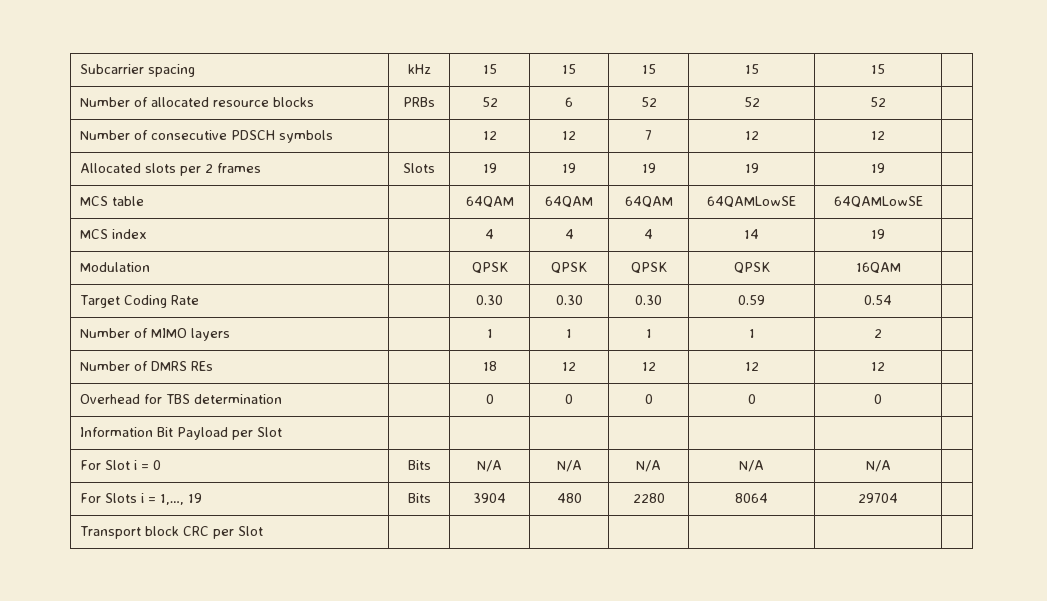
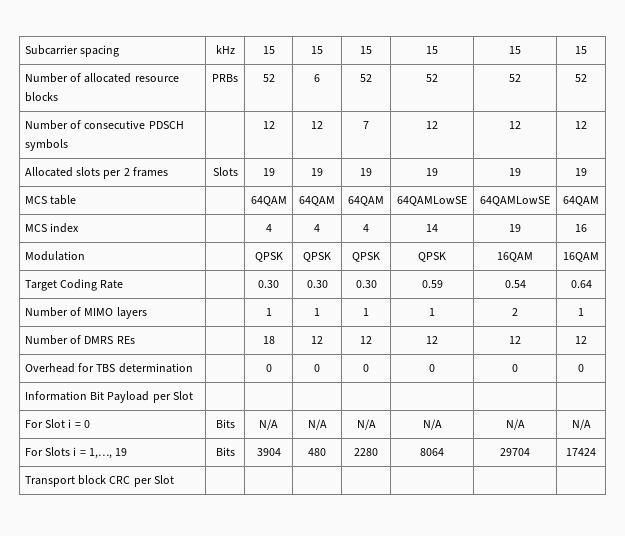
- Subcarrier spacing | kHz | 15 | 15 | 15 | 15 | 15 |
+ Subcarrier spacing | kHz | 15 | 15 | 15 | 15 | 15 | 15
- Number of allocated resource blocks | PRBs | 52 | 6 | 52 | 52 | 52 |
+ Number of allocated resource blocks | PRBs | 52 | 6 | 52 | 52 | 52 | 52
- Number of consecutive PDSCH symbols | | 12 | 12 | 7 | 12 | 12 |
+ Number of consecutive PDSCH symbols | | 12 | 12 | 7 | 12 | 12 | 12
- Allocated slots per 2 frames | Slots | 19 | 19 | 19 | 19 | 19 |
+ Allocated slots per 2 frames | Slots | 19 | 19 | 19 | 19 | 19 | 19
- MCS table | | 64QAM | 64QAM | 64QAM | 64QAMLowSE | 64QAMLowSE |
+ MCS table | | 64QAM | 64QAM | 64QAM | 64QAMLowSE | 64QAMLowSE | 64QAM
- MCS index | | 4 | 4 | 4 | 14 | 19 |
+ MCS index | | 4 | 4 | 4 | 14 | 19 | 16
- Modulation | | QPSK | QPSK | QPSK | QPSK | 16QAM |
+ Modulation | | QPSK | QPSK | QPSK | QPSK | 16QAM | 16QAM
- Target Coding Rate | | 0.30 | 0.30 | 0.30 | 0.59 | 0.54 |
+ Target Coding Rate | | 0.30 | 0.30 | 0.30 | 0.59 | 0.54 | 0.64
- Number of MIMO layers | | 1 | 1 | 1 | 1 | 2 |
+ Number of MIMO layers | | 1 | 1 | 1 | 1 | 2 | 1
- Number of DMRS REs | | 18 | 12 | 12 | 12 | 12 |
+ Number of DMRS REs | | 18 | 12 | 12 | 12 | 12 | 12
- Overhead for TBS determination | | 0 | 0 | 0 | 0 | 0 |
+ Overhead for TBS determination | | 0 | 0 | 0 | 0 | 0 | 0
- For Slot i = 0 | Bits | N/A | N/A | N/A | N/A | N/A |
+ For Slot i = 0 | Bits | N/A | N/A | N/A | N/A | N/A | N/A
- For Slots i = 1,…, 19 | Bits | 3904 | 480 | 2280 | 8064 | 29704 |
+ For Slots i = 1,…, 19 | Bits | 3904 | 480 | 2280 | 8064 | 29704 | 17424

